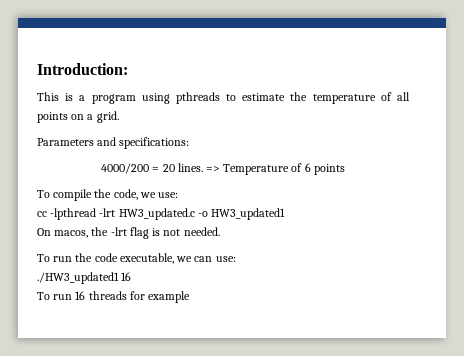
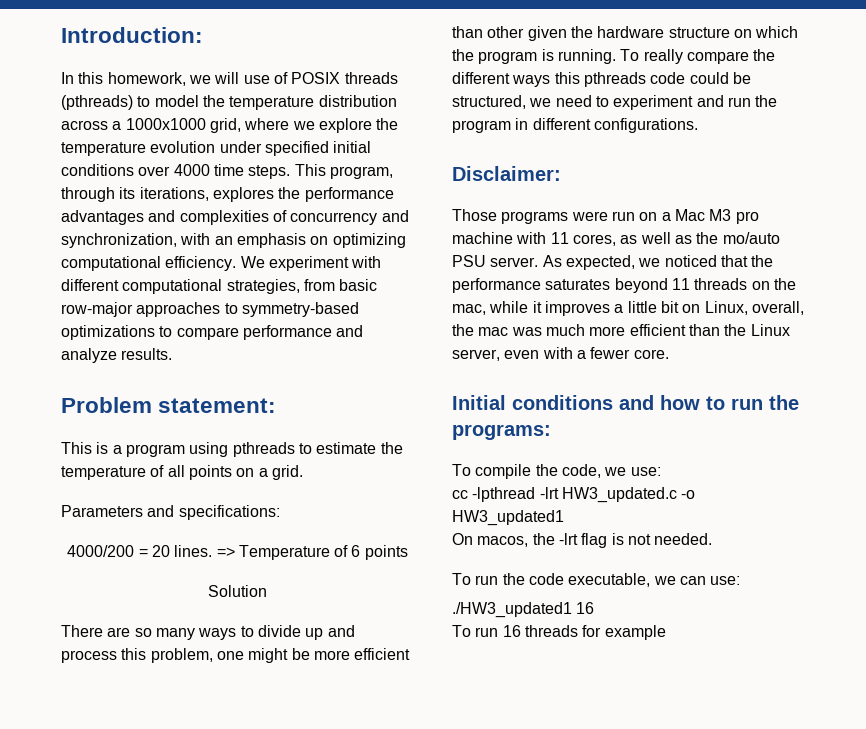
+ In this homework, we will use of POSIX threads (pthreads) to model the temperature distribution across a 1000x1000 grid, where we explore the temperature evolution under specified initial conditions over 4000 time steps. This program, through its iterations, explores the performance advantages and complexities of concurrency and synchronization, with an emphasis on optimizing computational efficiency. We experiment with different computational strategies, from basic row-major approaches to symmetry-based optimizations to compare performance and analyze results.
+ Problem statement:
+ Solution
+ There are so many ways to divide up and process this problem, one might be more efficient than other given the hardware structure on which the program is running. To really compare the different ways this pthreads code could be structured, we need to experiment and run the program in different configurations.
+ Disclaimer:
+ Those programs were run on a Mac M3 pro machine with 11 cores, as well as the mo/auto PSU server. As expected, we noticed that the performance saturates beyond 11 threads on the mac, while it improves a little bit on Linux, overall, the mac was much more efficient than the Linux server, even with a fewer core.
+ Initial conditions and how to run the programs:

